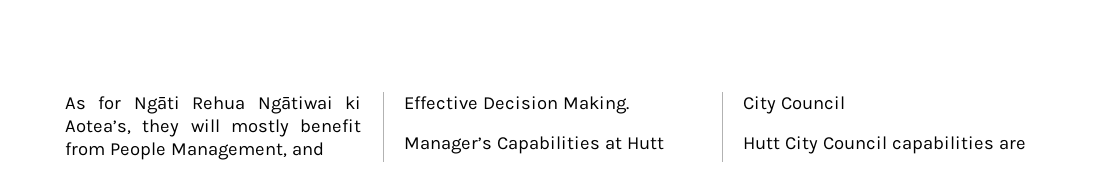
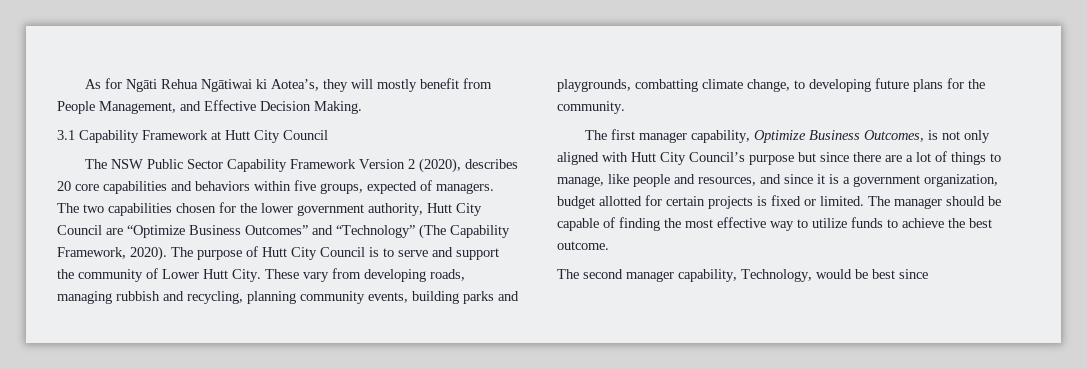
- Manager’s Capabilities at Hutt City Council
+ 3.1 Capability Framework at Hutt City Council
- Hutt City Council capabilities are
+ The NSW Public Sector Capability Framework Version 2 (2020), describes 20 core capabilities and behaviors within five groups, expected of managers. The two capabilities chosen for the lower government authority, Hutt City Council are “Optimize Business Outcomes” and “Technology” (The Capability Framework, 2020). The purpose of Hutt City Council is to serve and support the community of Lower Hutt City. These vary from developing roads, managing rubbish and recycling, planning community events, building parks and playgrounds, combatting climate change, to developing future plans for the community.
+ The first manager capability, Optimize Business Outcomes, is not only aligned with Hutt City Council’s purpose but since there are a lot of things to manage, like people and resources, and since it is a government organization, budget allotted for certain projects is fixed or limited. The manager should be capable of finding the most effective way to utilize funds to achieve the best outcome.
+ The second manager capability, Technology, would be best since

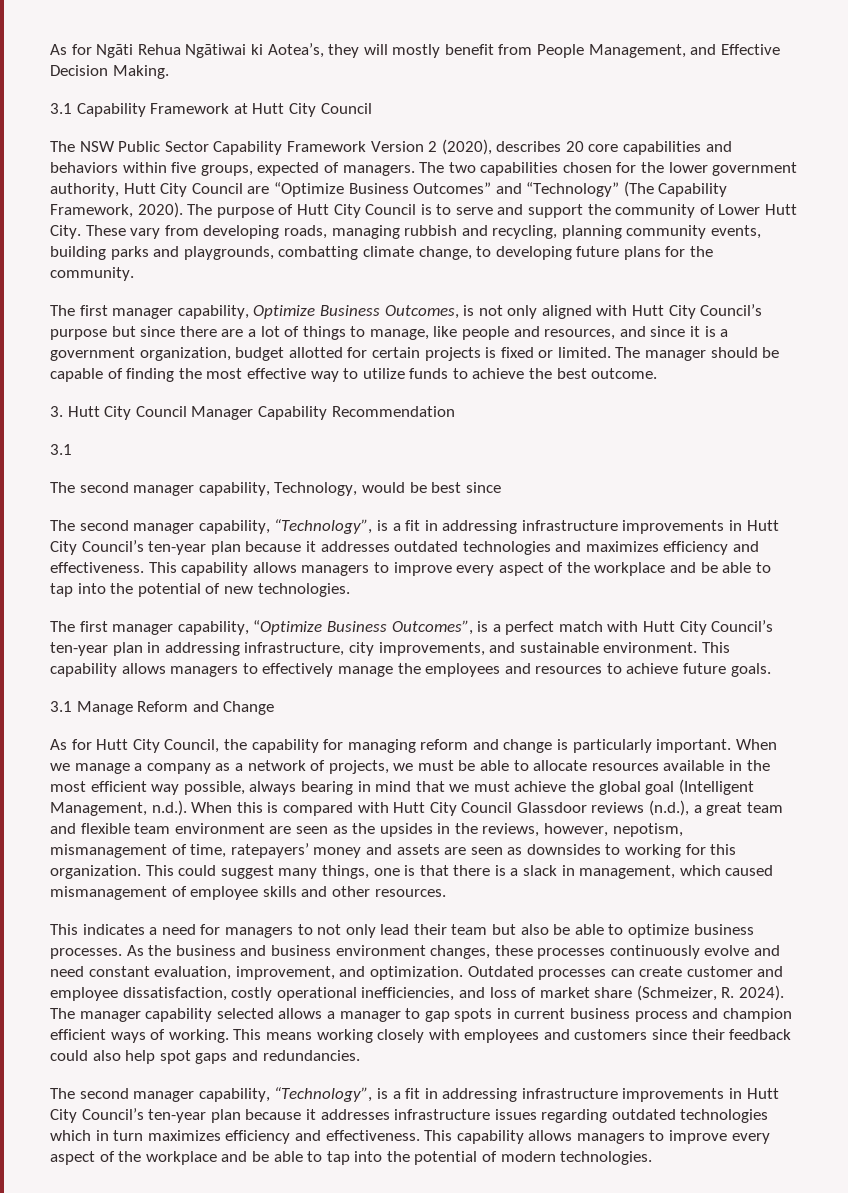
+ 3. Hutt City Council Manager Capability Recommendation
+ 3.1
+ The second manager capability, “Technology”, is a fit in addressing infrastructure improvements in Hutt City Council’s ten-year plan because it addresses outdated technologies and maximizes efficiency and effectiveness. This capability allows managers to improve every aspect of the workplace and be able to tap into the potential of new technologies.
+ The first manager capability, “Optimize Business Outcomes”, is a perfect match with Hutt City Council’s ten-year plan in addressing infrastructure, city improvements, and sustainable environment. This capability allows managers to effectively manage the employees and resources to achieve future goals.
+ 3.1 Manage Reform and Change
+ As for Hutt City Council, the capability for managing reform and change is particularly important. When we manage a company as a network of projects, we must be able to allocate resources available in the most efficient way possible, always bearing in mind that we must achieve the global goal (Intelligent Management, n.d.). When this is compared with Hutt City Council Glassdoor reviews (n.d.), a great team and flexible team environment are seen as the upsides in the reviews, however, nepotism, mismanagement of time, ratepayers’ money and assets are seen as downsides to working for this organization. This could suggest many things, one is that there is a slack in management, which caused mismanagement of employee skills and other resources.
+ This indicates a need for managers to not only lead their team but also be able to optimize business processes. As the business and business environment changes, these processes continuously evolve and need constant evaluation, improvement, and optimization. Outdated processes can create customer and employee dissatisfaction, costly operational inefficiencies, and loss of market share (Schmeizer, R. 2024). The manager capability selected allows a manager to gap spots in current business process and champion efficient ways of working. This means working closely with employees and customers since their feedback could also help spot gaps and redundancies.
+ The second manager capability, “Technology”, is a fit in addressing infrastructure improvements in Hutt City Council’s ten-year plan because it addresses infrastructure issues regarding outdated technologies which in turn maximizes efficiency and effectiveness. This capability allows managers to improve every aspect of the workplace and be able to tap into the potential of modern technologies.

